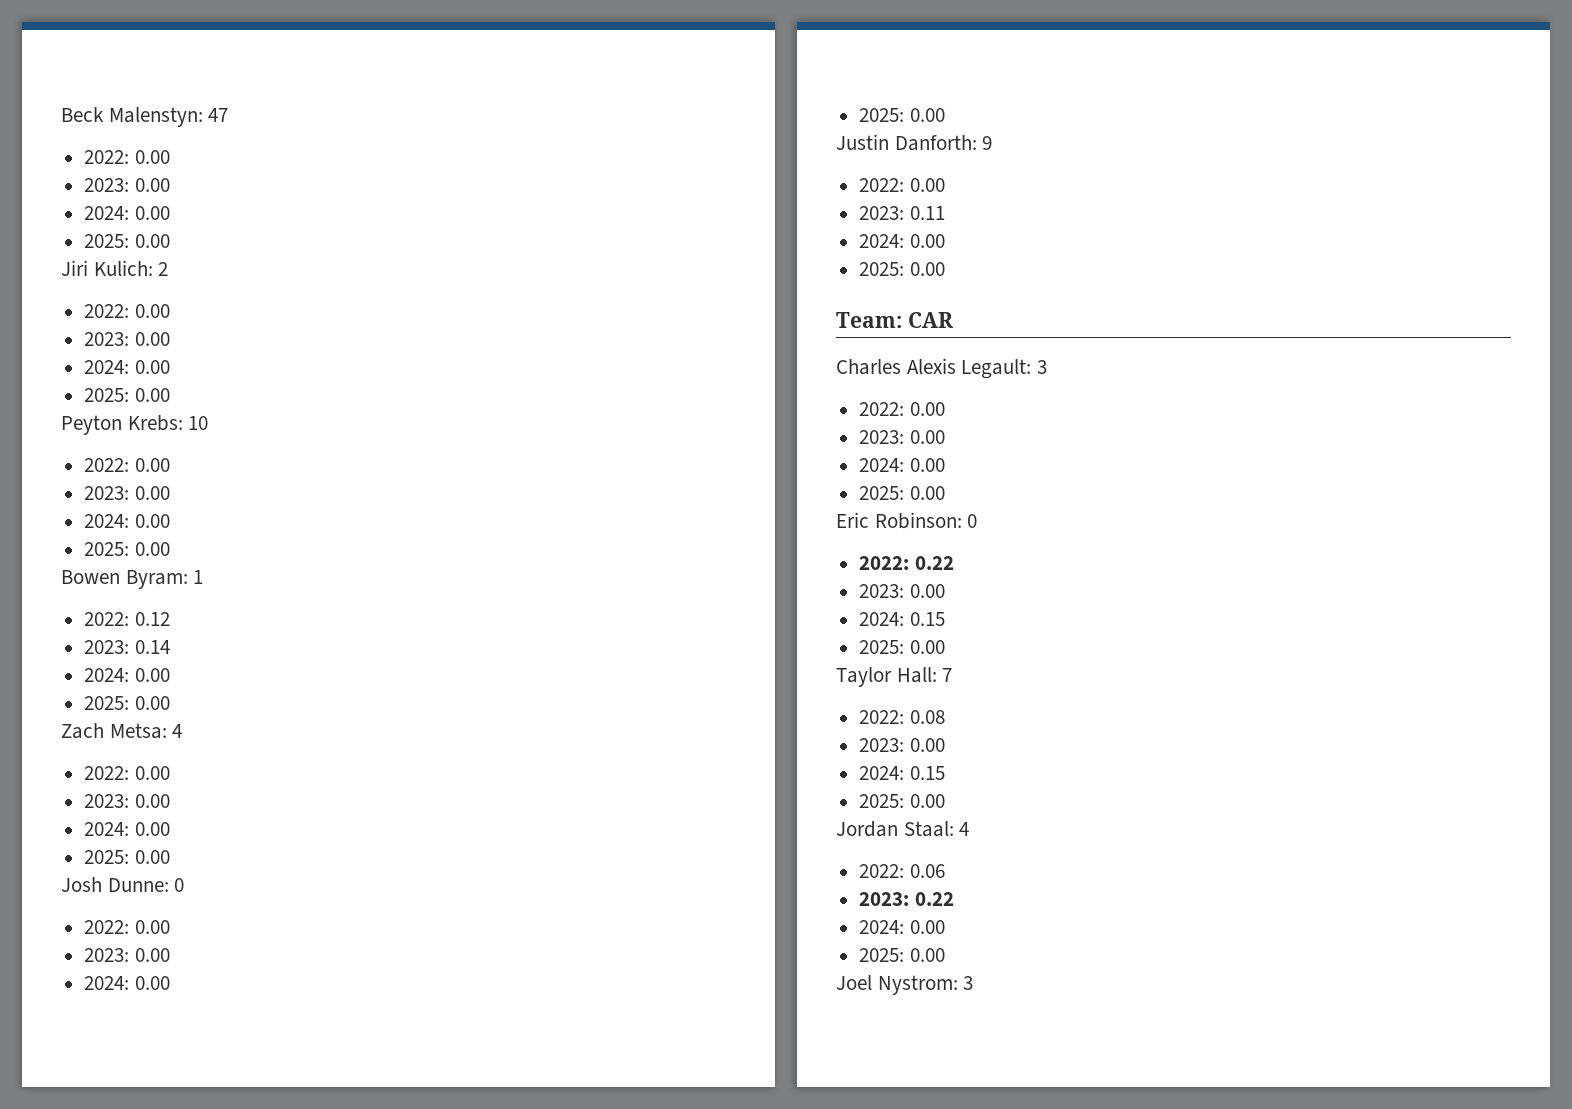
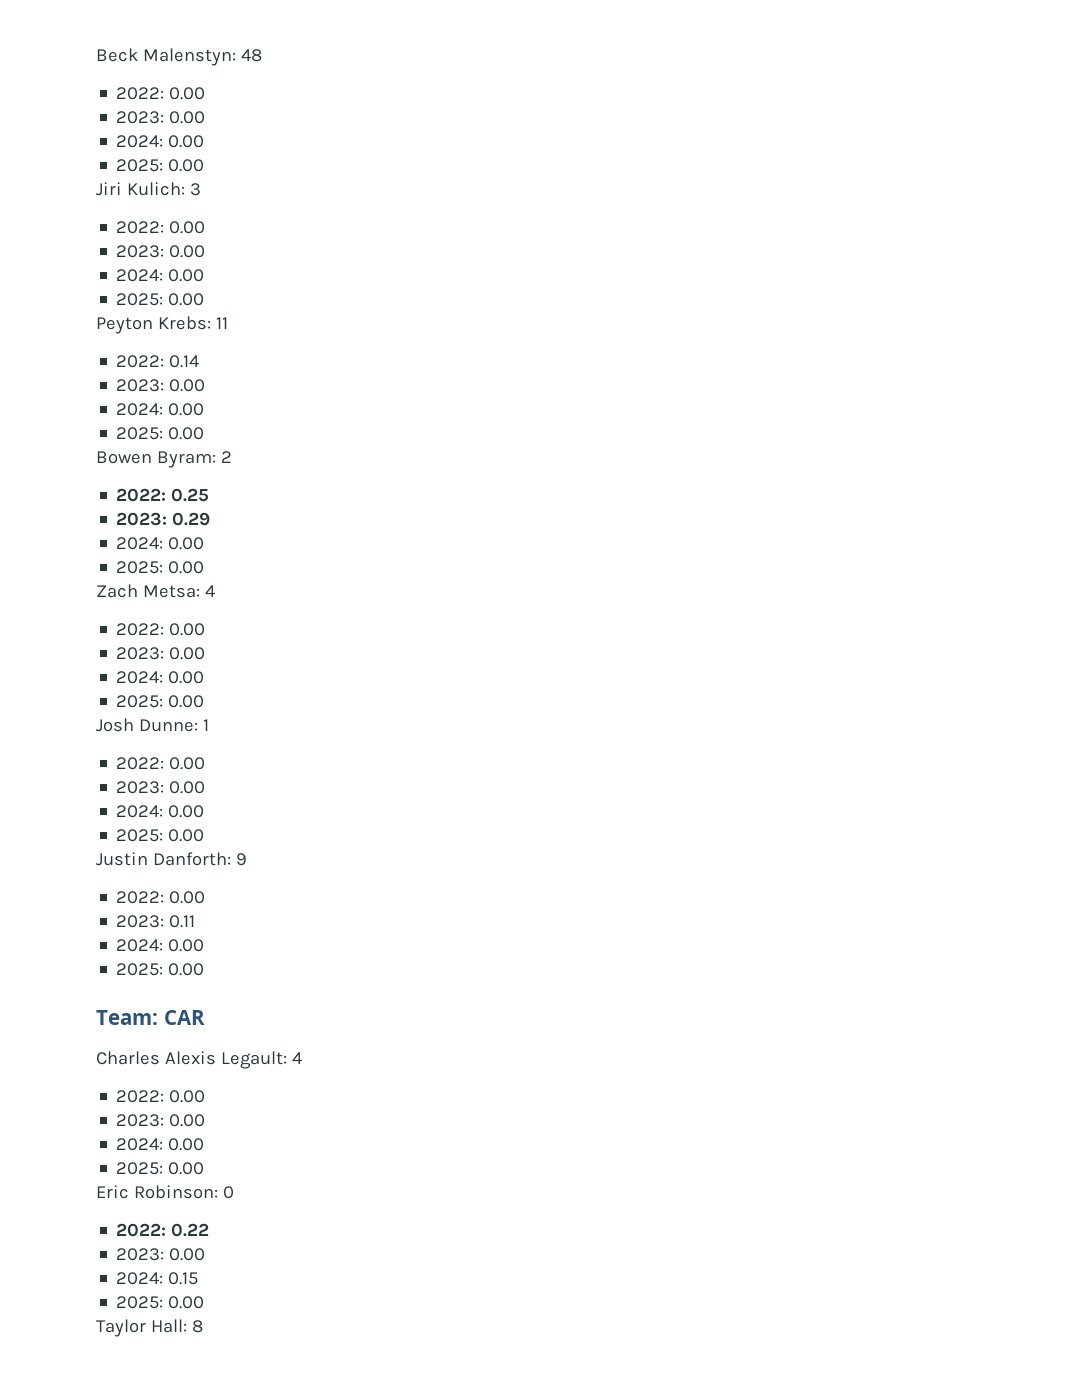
- Beck Malenstyn: 47
+ Beck Malenstyn: 48
- Jiri Kulich: 2
+ Jiri Kulich: 3
- Peyton Krebs: 10
- 2022: 0.00
+ Peyton Krebs: 11
+ 2022: 0.14
- Bowen Byram: 1
- 2022: 0.12
- 2023: 0.14
+ Bowen Byram: 2
+ 2022: 0.25
+ 2023: 0.29
- Josh Dunne: 0
+ Josh Dunne: 1
- Charles Alexis Legault: 3
+ Charles Alexis Legault: 4
- Taylor Hall: 7
- 2022: 0.08
- 2023: 0.00
- 2024: 0.15
- 2025: 0.00
- Jordan Staal: 4
- 2022: 0.06
- 2023: 0.22
- 2024: 0.00
- 2025: 0.00
- Joel Nystrom: 3
+ Taylor Hall: 8

